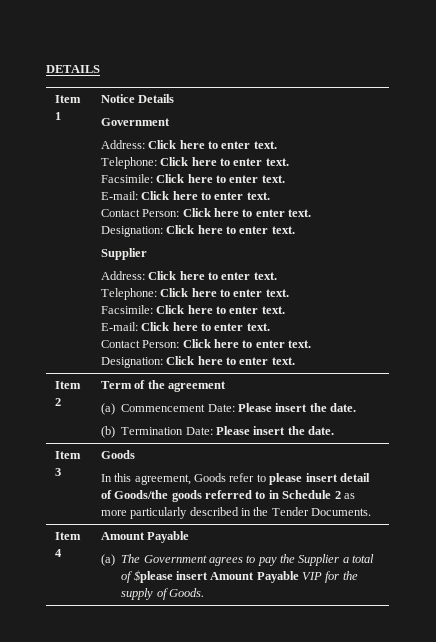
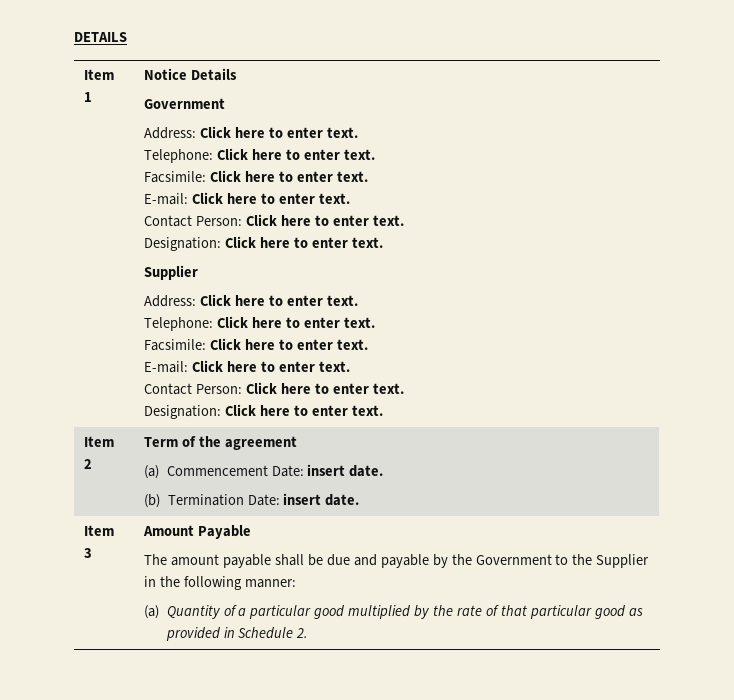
  Item 2 | Term of the agreement
- (a) Commencement Date: Please insert the date.
- (b) Termination Date: Please insert the date.
+ (a) Commencement Date: insert date.
+ (b) Termination Date: insert date.
- Item 3 | Goods
- In this agreement, Goods refer to please insert detail of Goods/the goods referred to in Schedule 2 as more particularly described in the Tender Documents.
- Item 4 | Amount Payable
- (a) The Government agrees to pay the Supplier a total of $please insert Amount Payable VIP for the supply of Goods.
+ Item 3 | Amount Payable
+ The amount payable shall be due and payable by the Government to the Supplier in the following manner:
+ (a) Quantity of a particular good multiplied by the rate of that particular good as provided in Schedule 2.

